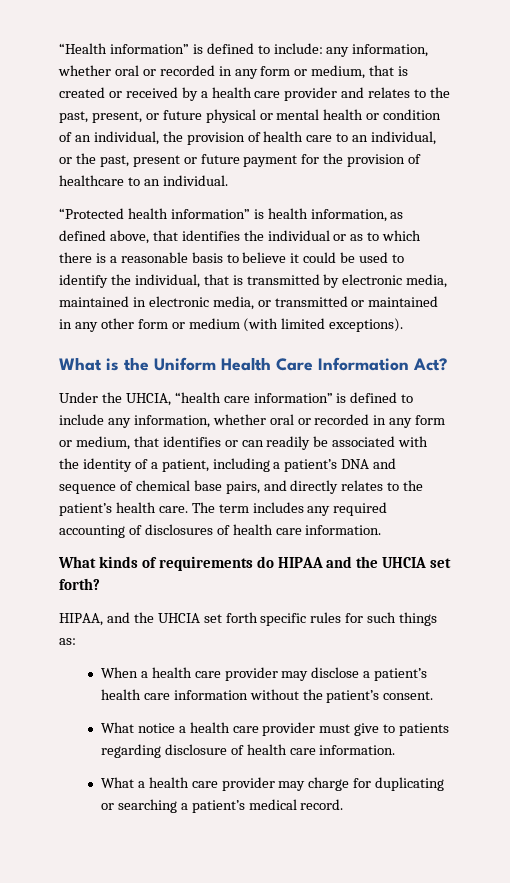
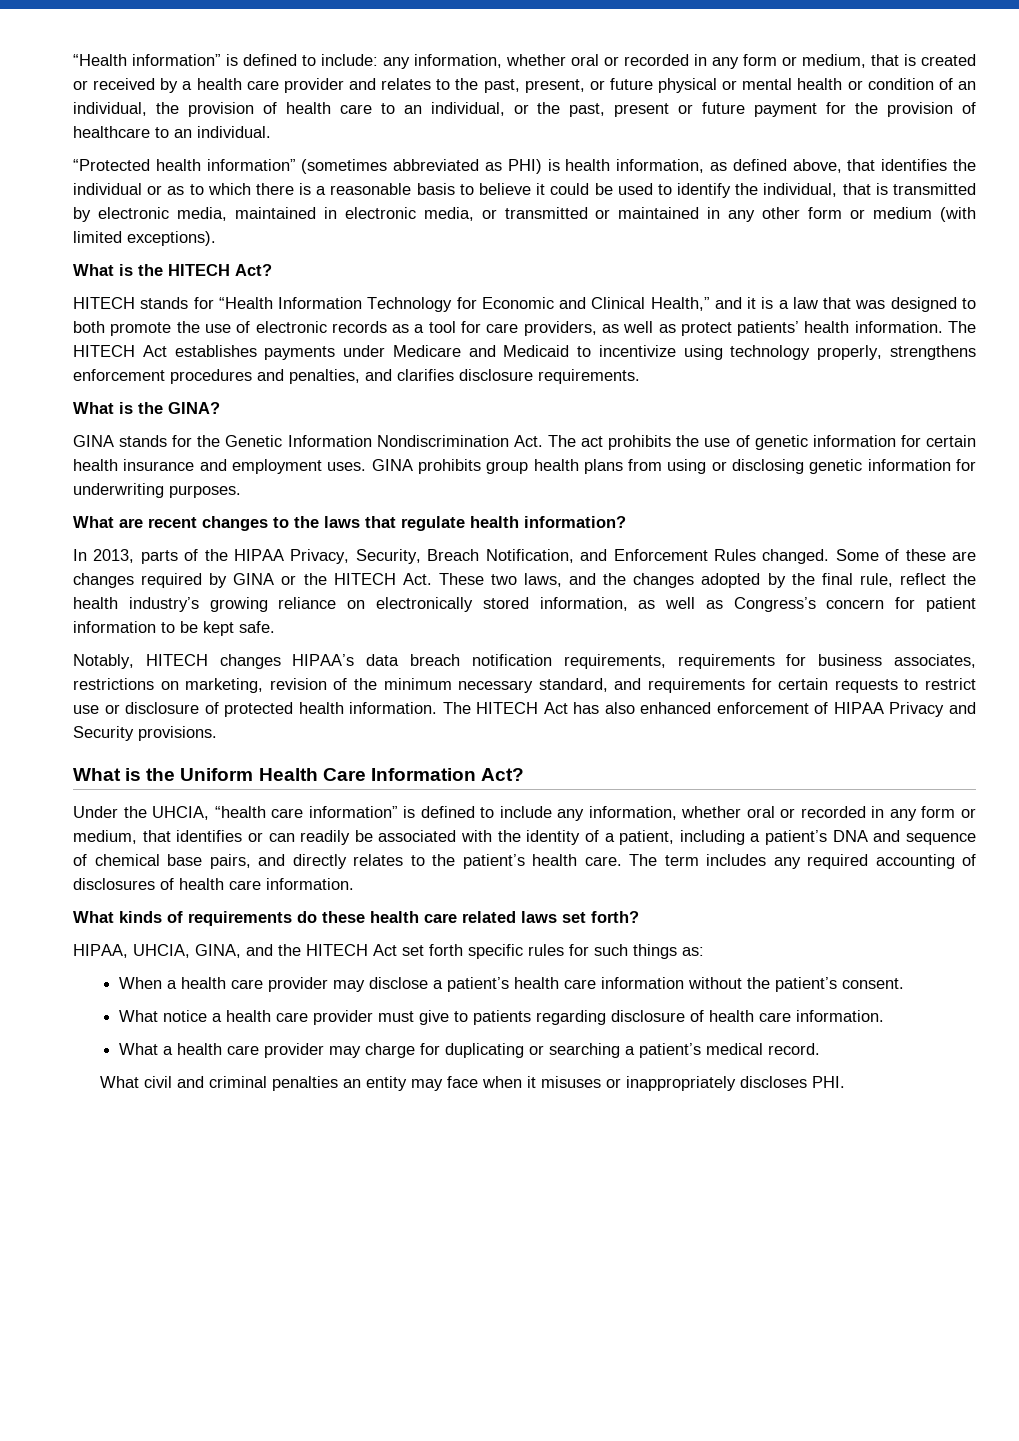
- “Protected health information” is health information, as defined above, that identifies the individual or as to which there is a reasonable basis to believe it could be used to identify the individual, that is transmitted by electronic media, maintained in electronic media, or transmitted or maintained in any other form or medium (with limited exceptions).
+ “Protected health information” (sometimes abbreviated as PHI) is health information, as defined above, that identifies the individual or as to which there is a reasonable basis to believe it could be used to identify the individual, that is transmitted by electronic media, maintained in electronic media, or transmitted or maintained in any other form or medium (with limited exceptions).
+ What is the HITECH Act?
+ HITECH stands for “Health Information Technology for Economic and Clinical Health,” and it is a law that was designed to both promote the use of electronic records as a tool for care providers, as well as protect patients’ health information. The HITECH Act establishes payments under Medicare and Medicaid to incentivize using technology properly, strengthens enforcement procedures and penalties, and clarifies disclosure requirements.
+ What is the GINA?
+ GINA stands for the Genetic Information Nondiscrimination Act. The act prohibits the use of genetic information for certain health insurance and employment uses. GINA prohibits group health plans from using or disclosing genetic information for underwriting purposes.
+ What are recent changes to the laws that regulate health information?
+ In 2013, parts of the HIPAA Privacy, Security, Breach Notification, and Enforcement Rules changed. Some of these are changes required by GINA or the HITECH Act. These two laws, and the changes adopted by the final rule, reflect the health industry’s growing reliance on electronically stored information, as well as Congress’s concern for patient information to be kept safe.
+ Notably, HITECH changes HIPAA’s data breach notification requirements, requirements for business associates, restrictions on marketing, revision of the minimum necessary standard, and requirements for certain requests to restrict use or disclosure of protected health information. The HITECH Act has also enhanced enforcement of HIPAA Privacy and Security provisions.
- What kinds of requirements do HIPAA and the UHCIA set forth?
- HIPAA, and the UHCIA set forth specific rules for such things as:
+ What kinds of requirements do these health care related laws set forth?
+ HIPAA, UHCIA, GINA, and the HITECH Act set forth specific rules for such things as:
+ What civil and criminal penalties an entity may face when it misuses or inappropriately discloses PHI.

